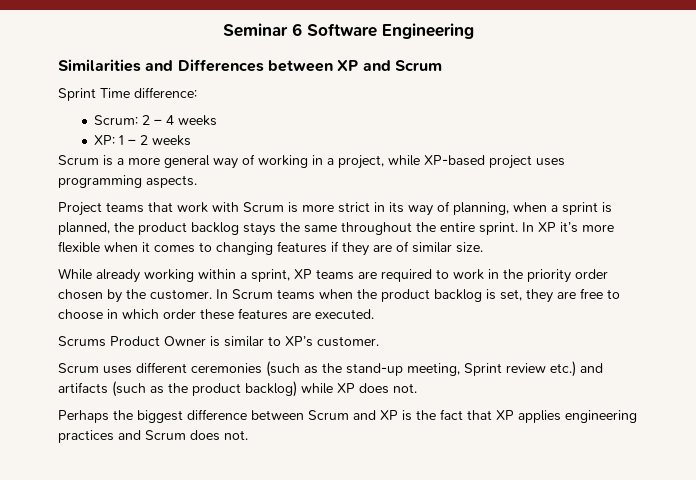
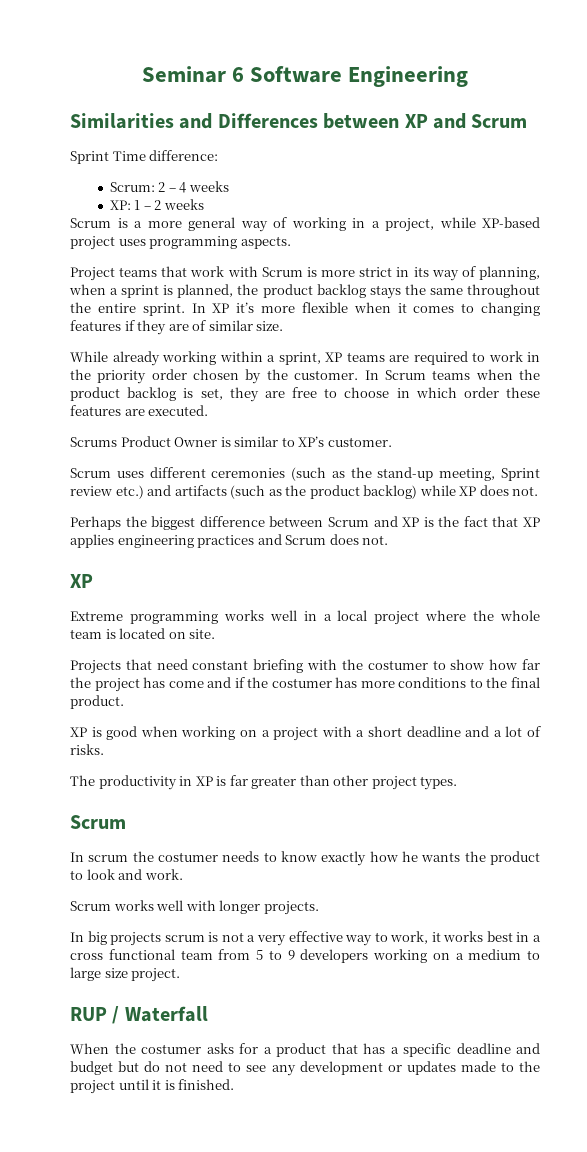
  Perhaps the biggest difference between Scrum and XP is the fact that XP applies engineering practices and Scrum does not.
+ XP
+ Extreme programming works well in a local project where the whole team is located on site.
+ Projects that need constant briefing with the costumer to show how far the project has come and if the costumer has more conditions to the final product.
+ XP is good when working on a project with a short deadline and a lot of risks.
+ The productivity in XP is far greater than other project types.
+ Scrum
+ In scrum the costumer needs to know exactly how he wants the product to look and work.
+ Scrum works well with longer projects.
+ In big projects scrum is not a very effective way to work, it works best in a cross functional team from 5 to 9 developers working on a medium to large size project.
+ RUP / Waterfall
+ When the costumer asks for a product that has a specific deadline and budget but do not need to see any development or updates made to the project until it is finished.

